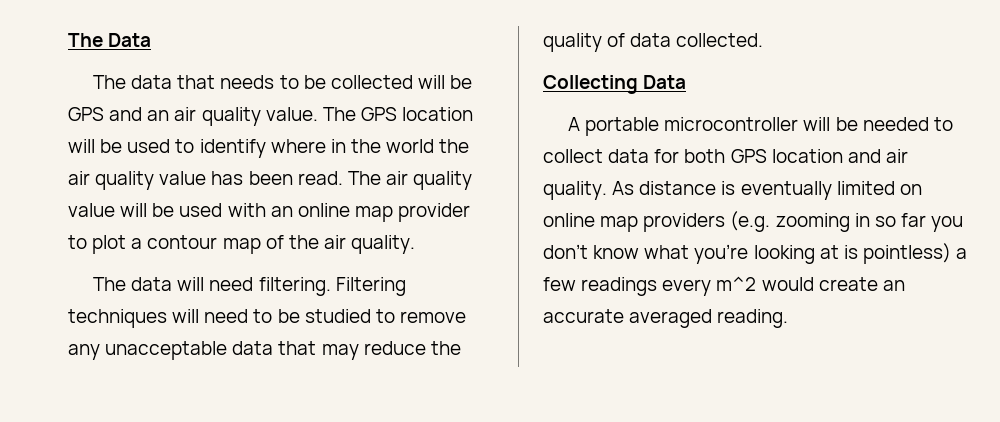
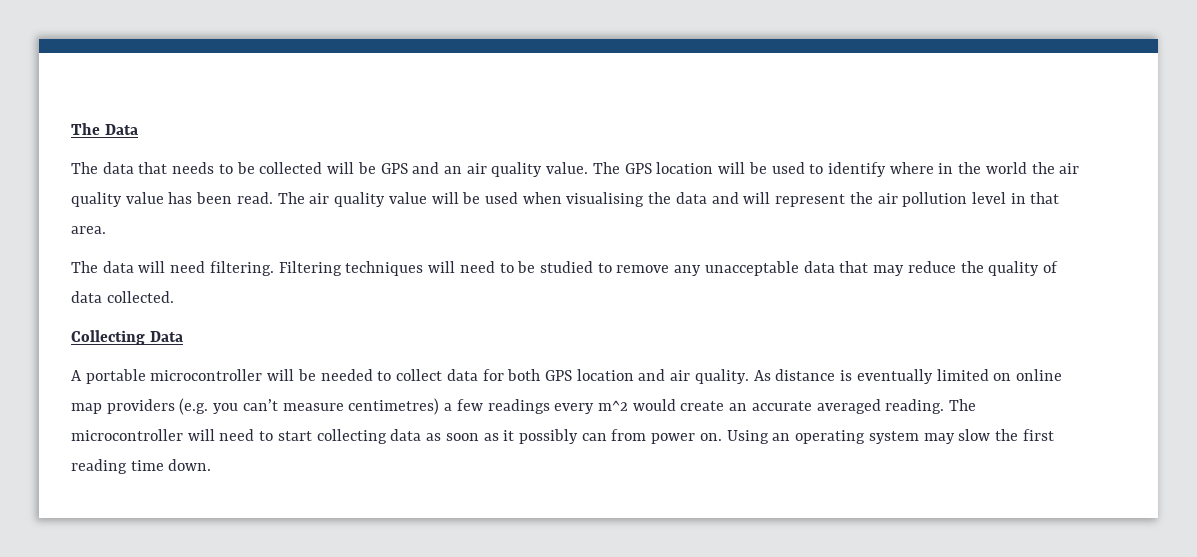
- The air quality value will be used with an online map provider to plot a contour map of the air quality.
+ The air quality value will be used when visualising the data and will represent the air pollution level in that area.
- As distance is eventually limited on online map providers (e.g. zooming in so far you don’t know what you’re looking at is pointless) a few readings every m^2 would create an accurate averaged reading.
+ As distance is eventually limited on online map providers (e.g. you can’t measure centimetres) a few readings every m^2 would create an accurate averaged reading.
+ The microcontroller will need to start collecting data as soon as it possibly can from power on. Using an operating system may slow the first reading time down.

